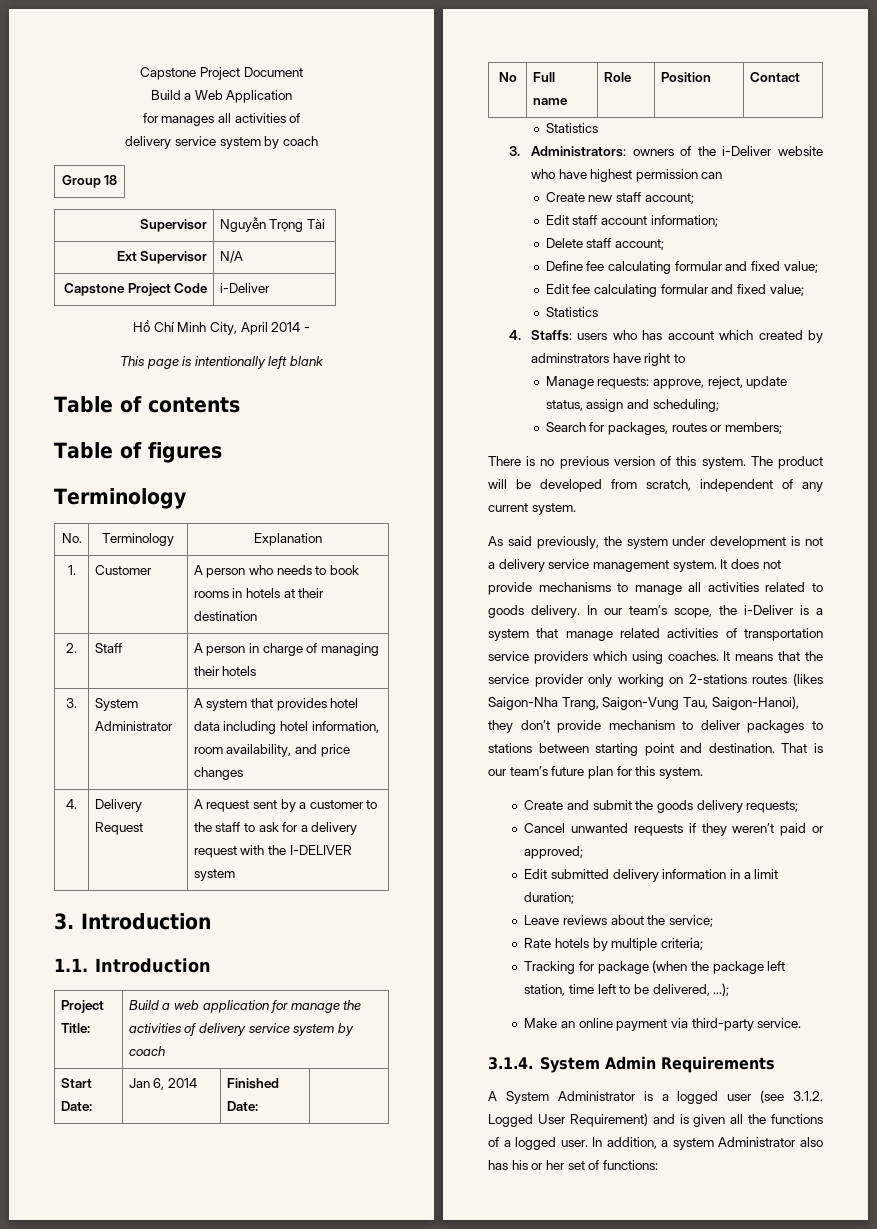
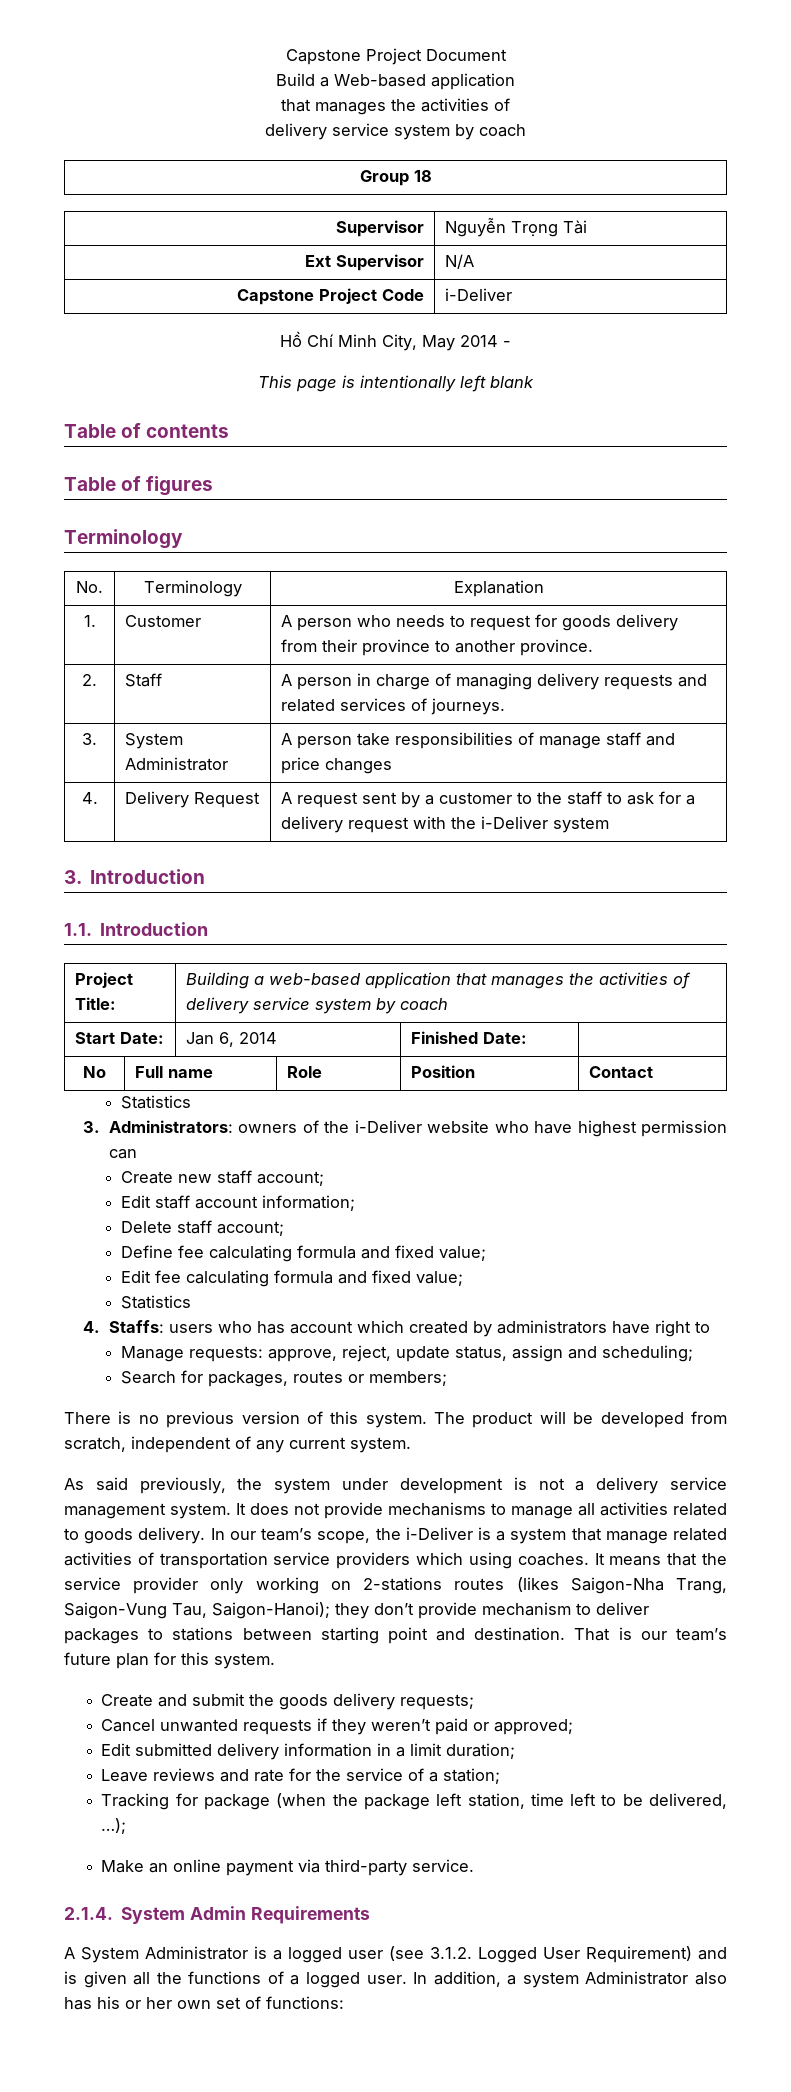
- Build a Web Application
- for manages all activities of
+ Build a Web-based application
+ that manages the activities of
- Hồ Chí Minh City, April 2014 -
+ Hồ Chí Minh City, May 2014 -
- 1. | Customer | A person who needs to book rooms in hotels at their destination
+ 1. | Customer | A person who needs to request for goods delivery from their province to another province.
- 2. | Staff | A person in charge of managing their hotels
- 3. | System Administrator | A system that provides hotel data including hotel information, room availability, and price changes
+ 2. | Staff | A person in charge of managing delivery requests and related services of journeys.
+ 3. | System Administrator | A person take responsibilities of manage staff and price changes
- 4. | Delivery Request | A request sent by a customer to the staff to ask for a delivery request with the I-DELIVER system
+ 4. | Delivery Request | A request sent by a customer to the staff to ask for a delivery request with the i-Deliver system
- Project Title: | Build a web application for manage the activities of delivery service system by coach
+ Project Title: | Building a web-based application that manages the activities of delivery service system by coach
- Define fee calculating formular and fixed value;
+ Define fee calculating formula and fixed value;
- Edit fee calculating formular and fixed value;
+ Edit fee calculating formula and fixed value;
- 4. Staffs: users who has account which created by adminstrators have right to
+ 4. Staffs: users who has account which created by administrators have right to
- It means that the service provider only working on 2-stations routes (likes Saigon-Nha Trang, Saigon-Vung Tau, Saigon-Hanoi), they don’t provide mechanism to deliver packages to stations between starting point and destination.
+ It means that the service provider only working on 2-stations routes (likes Saigon-Nha Trang, Saigon-Vung Tau, Saigon-Hanoi); they don’t provide mechanism to deliver packages to stations between starting point and destination.
- Leave reviews about the service;
- Rate hotels by multiple criteria;
+ Leave reviews and rate for the service of a station;
- 3.1.4. System Admin Requirements
+ 2.1.4. System Admin Requirements
- In addition, a system Administrator also has his or her set of functions:
+ In addition, a system Administrator also has his or her own set of functions:

